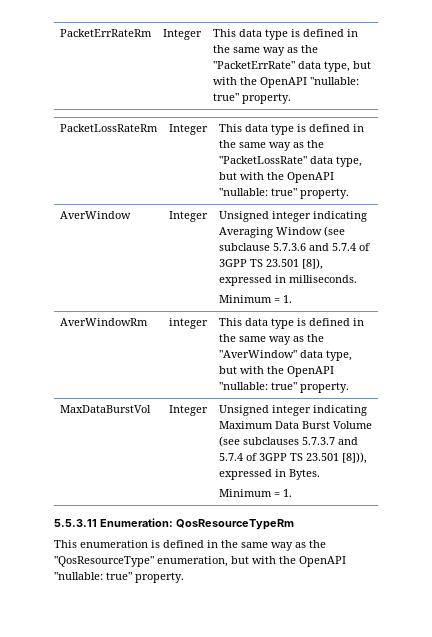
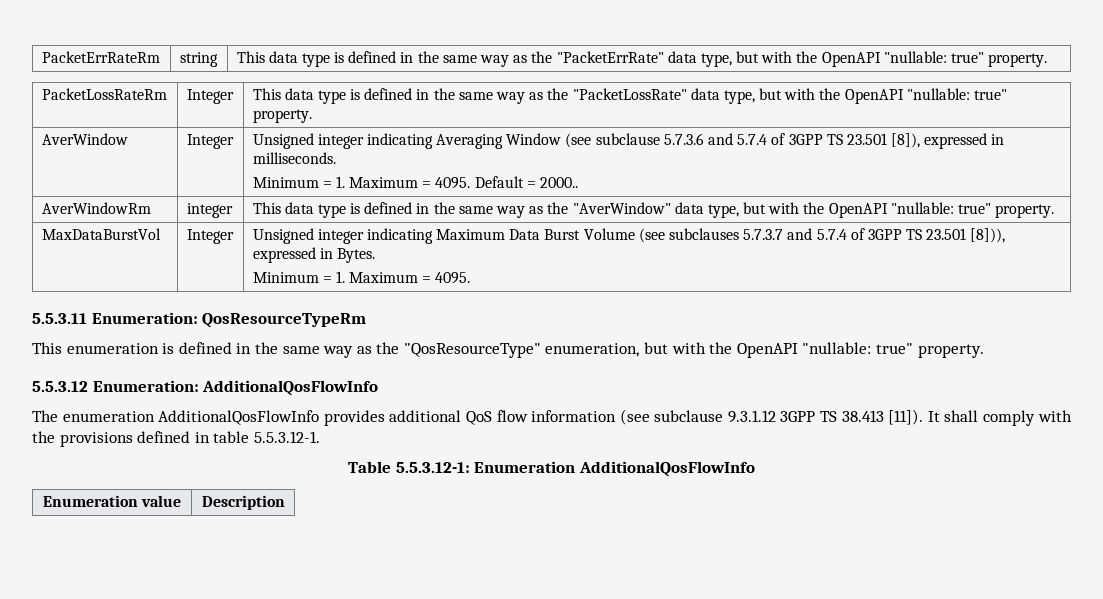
- PacketErrRateRm | Integer | This data type is defined in the same way as the "PacketErrRate" data type, but with the OpenAPI "nullable: true" property.
+ PacketErrRateRm | string | This data type is defined in the same way as the "PacketErrRate" data type, but with the OpenAPI "nullable: true" property.
  AverWindow | Integer | Unsigned integer indicating Averaging Window (see subclause 5.7.3.6 and 5.7.4 of 3GPP TS 23.501 [8]), expressed in milliseconds.
- Minimum = 1.
+ Minimum = 1. Maximum = 4095. Default = 2000..
  MaxDataBurstVol | Integer | Unsigned integer indicating Maximum Data Burst Volume (see subclauses 5.7.3.7 and 5.7.4 of 3GPP TS 23.501 [8])), expressed in Bytes.
- Minimum = 1.
+ Minimum = 1. Maximum = 4095.
+ 5.5.3.12 Enumeration: AdditionalQosFlowInfo
+ The enumeration AdditionalQosFlowInfo provides additional QoS flow information (see subclause 9.3.1.12 3GPP TS 38.413 [11]). It shall comply with the provisions defined in table 5.5.3.12-1.
+ Table 5.5.3.12-1: Enumeration AdditionalQosFlowInfo
+ Enumeration value | Description

